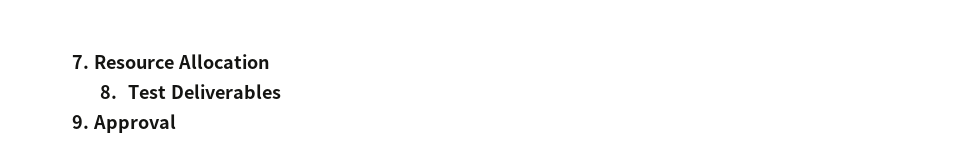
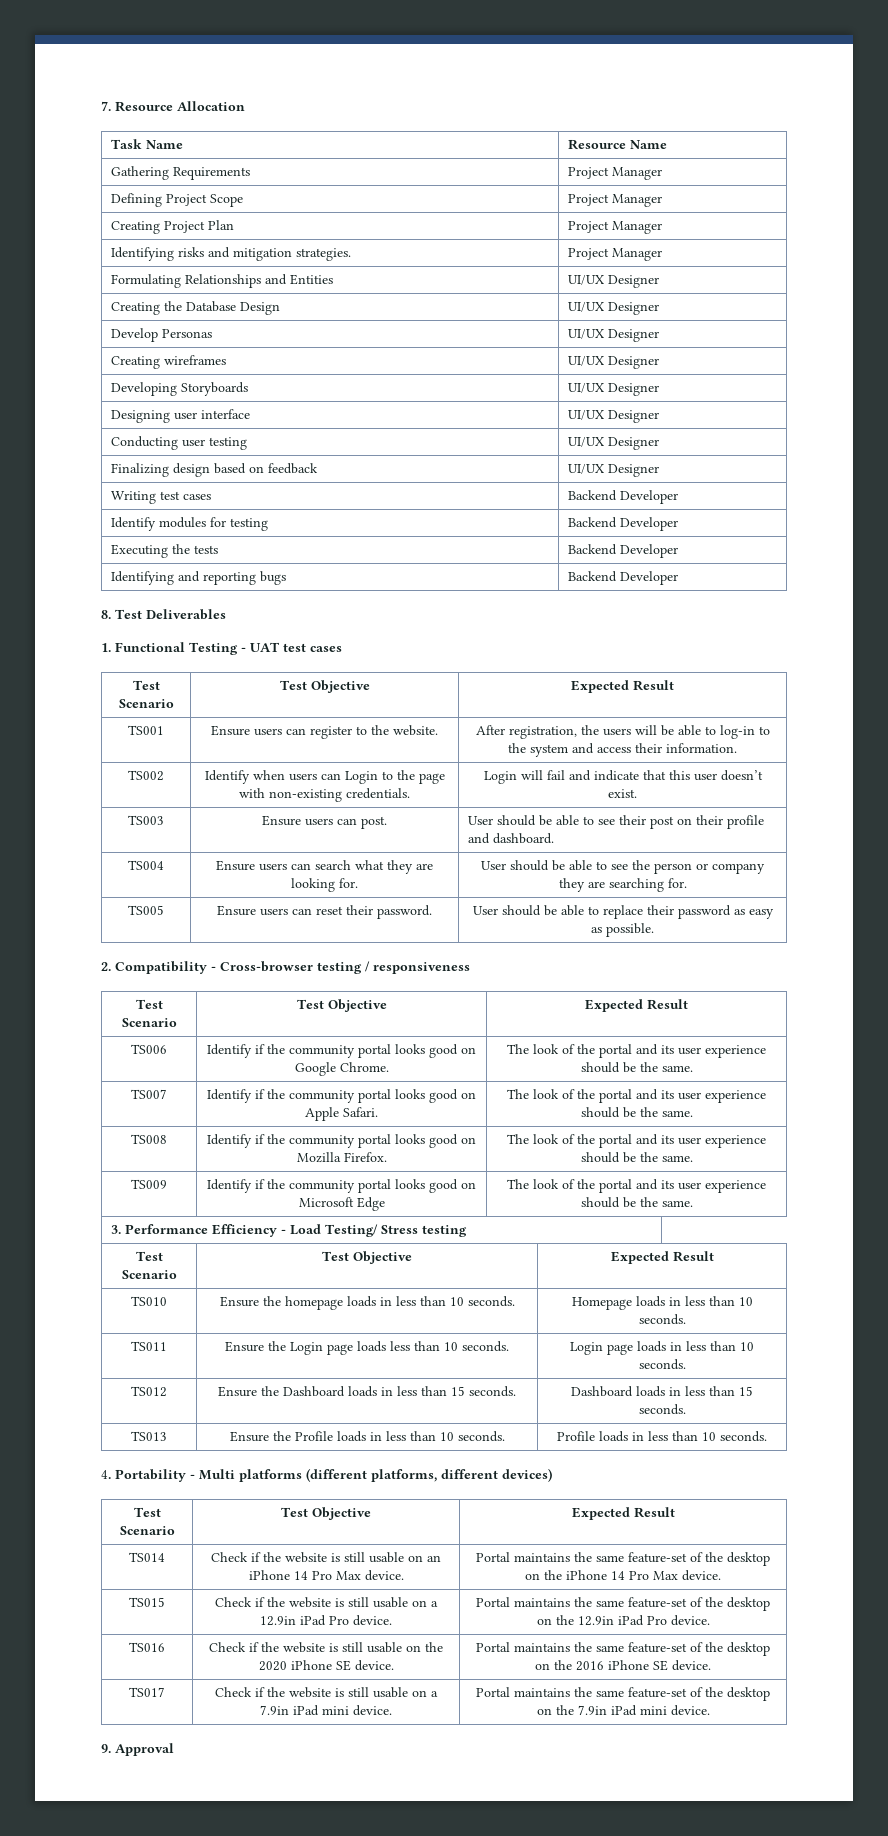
+ Task Name | Resource Name
+ Gathering Requirements | Project Manager
+ Defining Project Scope | Project Manager
+ Creating Project Plan | Project Manager
+ Identifying risks and mitigation strategies. | Project Manager
+ Formulating Relationships and Entities | UI/UX Designer
+ Creating the Database Design | UI/UX Designer
+ Develop Personas | UI/UX Designer
+ Creating wireframes | UI/UX Designer
+ Developing Storyboards | UI/UX Designer
+ Designing user interface | UI/UX Designer
+ Conducting user testing | UI/UX Designer
+ Finalizing design based on feedback | UI/UX Designer
+ Writing test cases | Backend Developer
+ Identify modules for testing | Backend Developer
+ Executing the tests | Backend Developer
+ Identifying and reporting bugs | Backend Developer
  8. Test Deliverables
+ 1. Functional Testing - UAT test cases
+ Test Scenario | Test Objective | Expected Result
+ TS001 | Ensure users can register to the website. | After registration, the users will be able to log-in to the system and access their information.
+ TS002 | Identify when users can Login to the page with non-existing credentials. | Login will fail and indicate that this user doesn’t exist.
+ TS003 | Ensure users can post. | User should be able to see their post on their profile and dashboard.
+ TS004 | Ensure users can search what they are looking for. | User should be able to see the person or company they are searching for.
+ TS005 | Ensure users can reset their password. | User should be able to replace their password as easy as possible.
+ 2. Compatibility - Cross-browser testing / responsiveness
+ Test Scenario | Test Objective | Expected Result
+ TS006 | Identify if the community portal looks good on Google Chrome. | The look of the portal and its user experience should be the same.
+ TS007 | Identify if the community portal looks good on Apple Safari. | The look of the portal and its user experience should be the same.
+ TS008 | Identify if the community portal looks good on Mozilla Firefox. | The look of the portal and its user experience should be the same.
+ TS009 | Identify if the community portal looks good on Microsoft Edge | The look of the portal and its user experience should be the same.
+ 3. Performance Efficiency - Load Testing/ Stress testing
+ Test Scenario | Test Objective | Expected Result
+ TS010 | Ensure the homepage loads in less than 10 seconds. | Homepage loads in less than 10 seconds.
+ TS011 | Ensure the Login page loads less than 10 seconds. | Login page loads in less than 10 seconds.
+ TS012 | Ensure the Dashboard loads in less than 15 seconds. | Dashboard loads in less than 15 seconds.
+ TS013 | Ensure the Profile loads in less than 10 seconds. | Profile loads in less than 10 seconds.
+ 4. Portability - Multi platforms (different platforms, different devices)
+ Test Scenario | Test Objective | Expected Result
+ TS014 | Check if the website is still usable on an iPhone 14 Pro Max device. | Portal maintains the same feature-set of the desktop on the iPhone 14 Pro Max device.
+ TS015 | Check if the website is still usable on a 12.9in iPad Pro device. | Portal maintains the same feature-set of the desktop on the 12.9in iPad Pro device.
+ TS016 | Check if the website is still usable on the 2020 iPhone SE device. | Portal maintains the same feature-set of the desktop on the 2016 iPhone SE device.
+ TS017 | Check if the website is still usable on a 7.9in iPad mini device. | Portal maintains the same feature-set of the desktop on the 7.9in iPad mini device.

